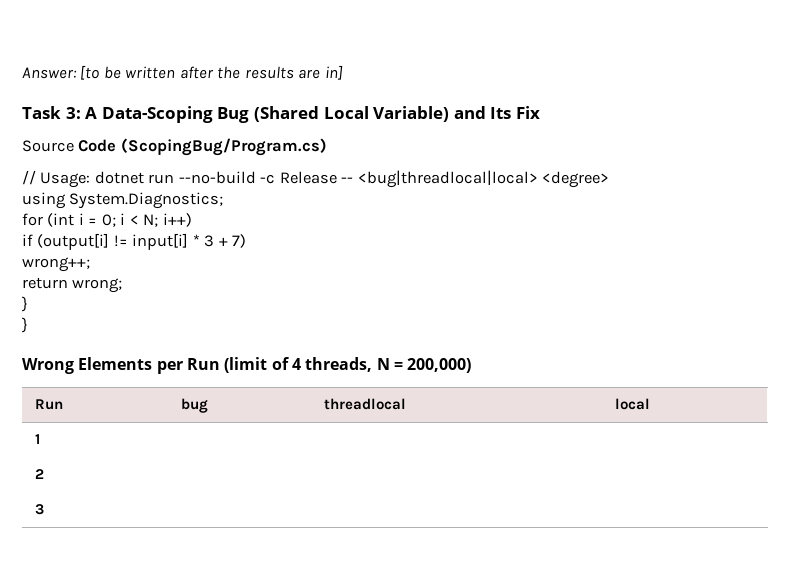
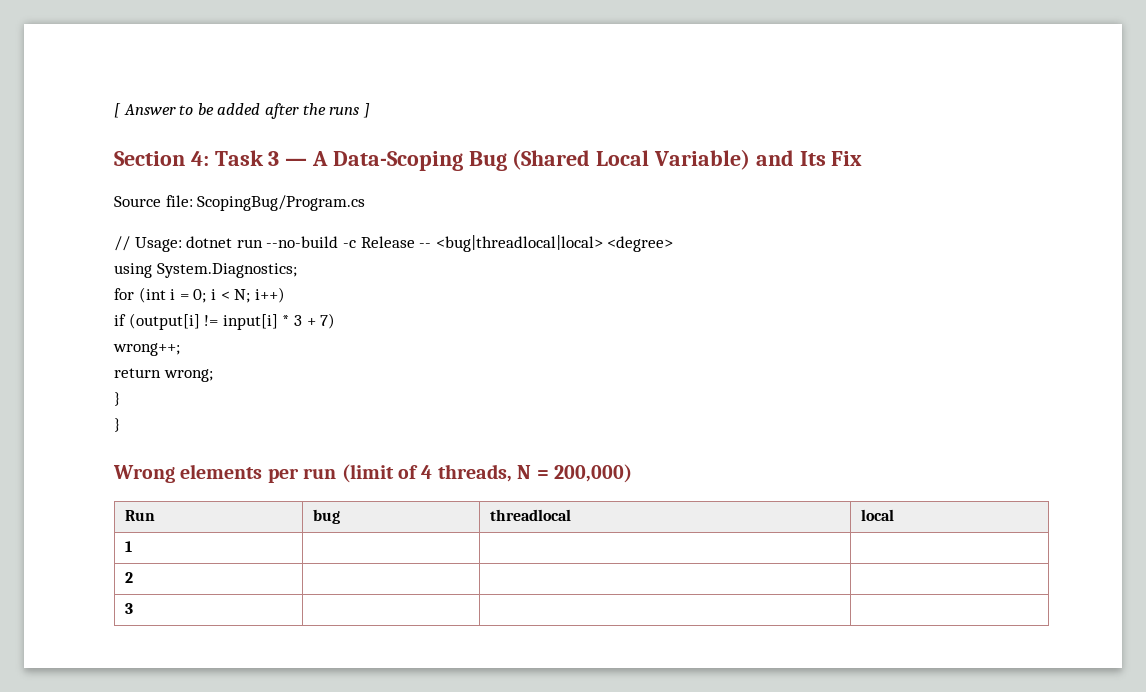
- Answer: [to be written after the results are in]
- Task 3: A Data-Scoping Bug (Shared Local Variable) and Its Fix
+ [ Answer to be added after the runs ]
+ Section 4: Task 3 — A Data-Scoping Bug (Shared Local Variable) and Its Fix
- Source Code (ScopingBug/Program.cs)
+ Source file: ScopingBug/Program.cs
- Wrong Elements per Run (limit of 4 threads, N = 200,000)
+ Wrong elements per run (limit of 4 threads, N = 200,000)

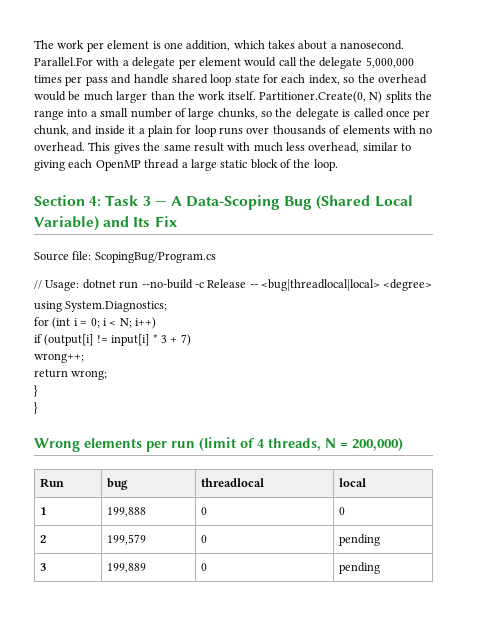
- [ Answer to be added after the runs ]
+ The work per element is one addition, which takes about a nanosecond. Parallel.For with a delegate per element would call the delegate 5,000,000 times per pass and handle shared loop state for each index, so the overhead would be much larger than the work itself. Partitioner.Create(0, N) splits the range into a small number of large chunks, so the delegate is called once per chunk, and inside it a plain for loop runs over thousands of elements with no overhead. This gives the same result with much less overhead, similar to giving each OpenMP thread a large static block of the loop.
- 1 | | |
- 2 | | |
- 3 | | |
+ 1 | 199,888 | 0 | 0
+ 2 | 199,579 | 0 | pending
+ 3 | 199,889 | 0 | pending

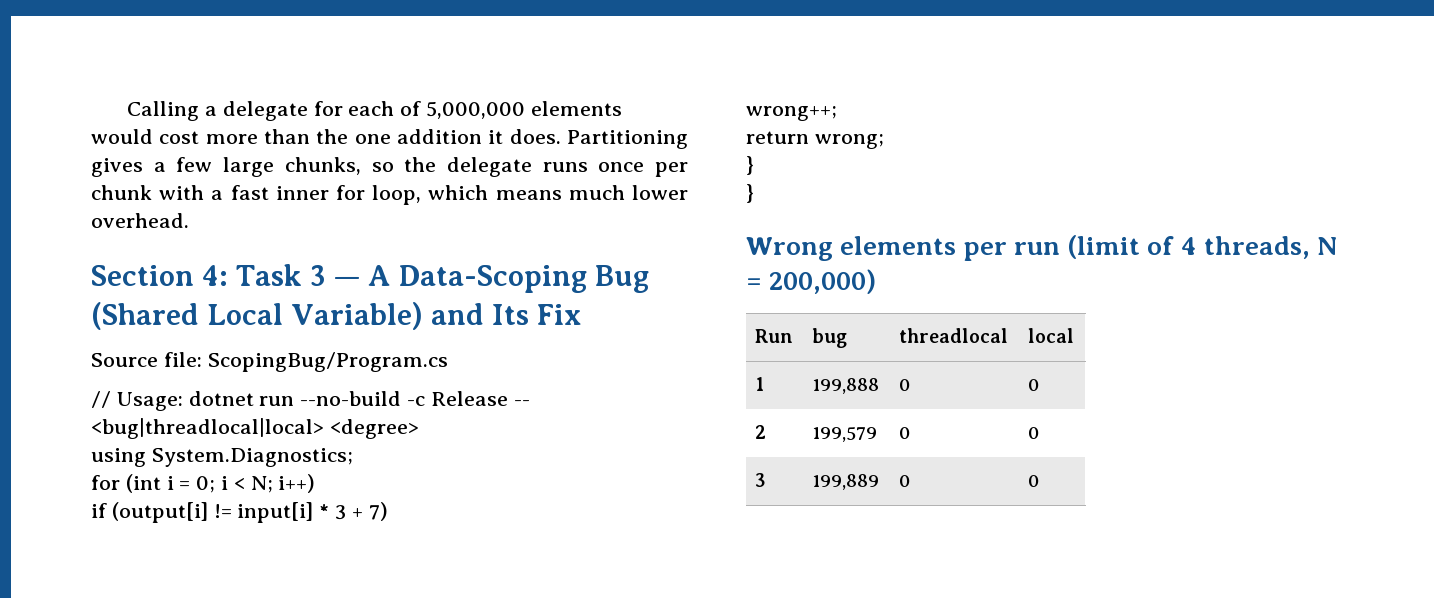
- The work per element is one addition, which takes about a nanosecond. Parallel.For with a delegate per element would call the delegate 5,000,000 times per pass and handle shared loop state for each index, so the overhead would be much larger than the work itself. Partitioner.Create(0, N) splits the range into a small number of large chunks, so the delegate is called once per chunk, and inside it a plain for loop runs over thousands of elements with no overhead. This gives the same result with much less overhead, similar to giving each OpenMP thread a large static block of the loop.
+ Calling a delegate for each of 5,000,000 elements would cost more than the one addition it does. Partitioning gives a few large chunks, so the delegate runs once per chunk with a fast inner for loop, which means much lower overhead.
- 2 | 199,579 | 0 | pending
+ 2 | 199,579 | 0 | 0
- 3 | 199,889 | 0 | pending
+ 3 | 199,889 | 0 | 0

